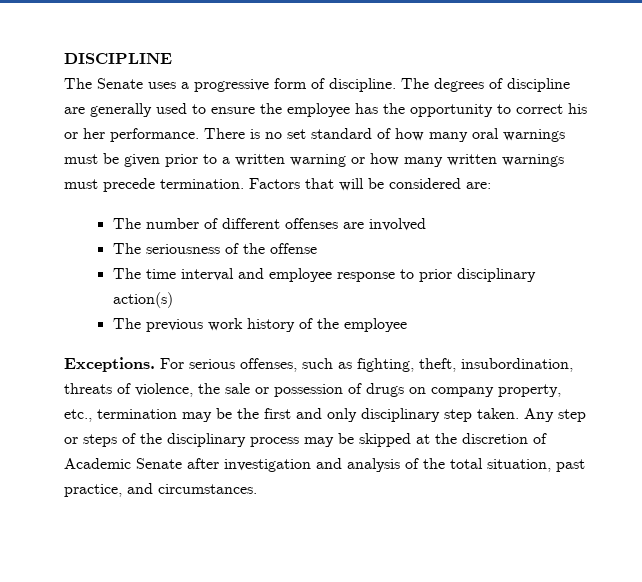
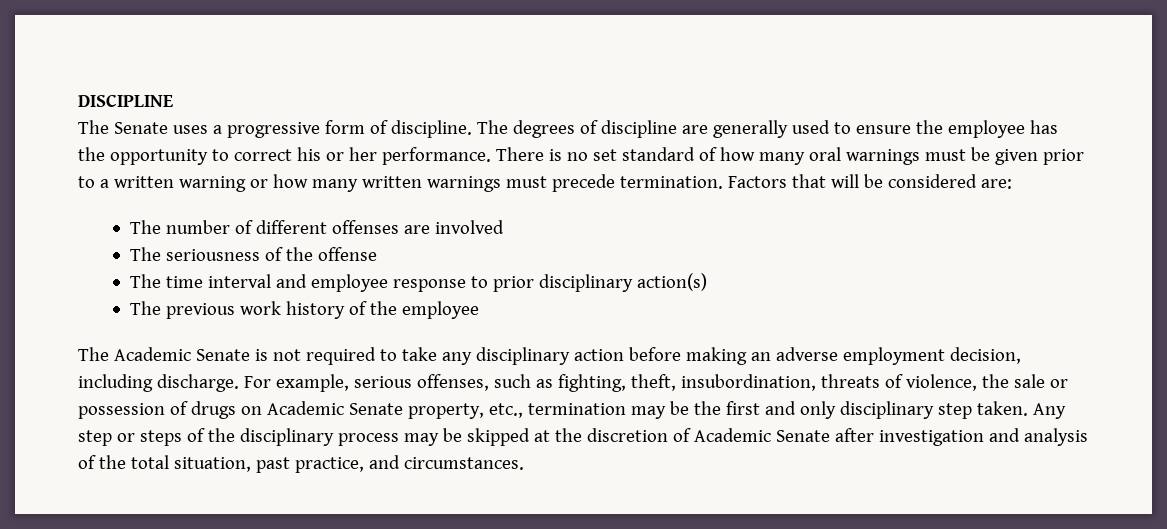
- Exceptions. For serious offenses, such as fighting, theft, insubordination, threats of violence, the sale or possession of drugs on company property, etc., termination may be the first and only disciplinary step taken.
+ The Academic Senate is not required to take any disciplinary action before making an adverse employment decision, including discharge. For example, serious offenses, such as fighting, theft, insubordination, threats of violence, the sale or possession of drugs on Academic Senate property, etc., termination may be the first and only disciplinary step taken.

